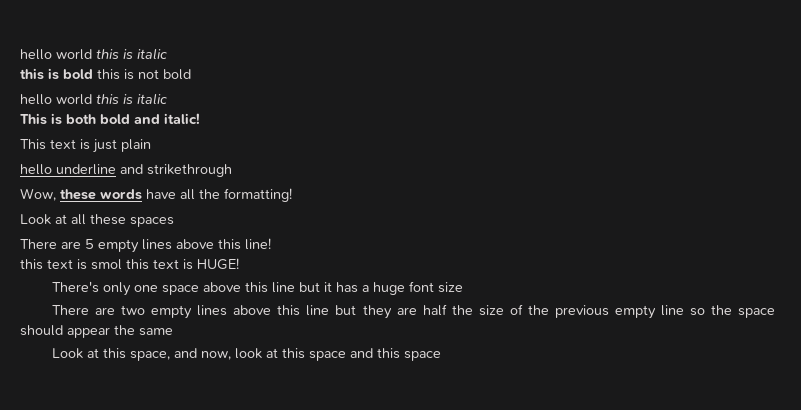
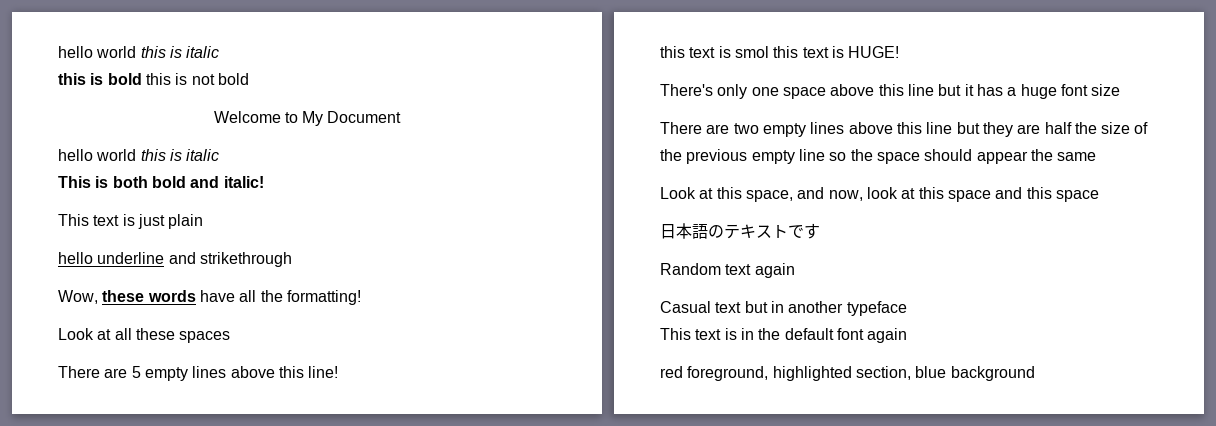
+ Welcome to My Document
+ 日本語のテキストです
+ Random text again
+ Casual text but in another typeface
+ This text is in the default font again
+ red foreground, highlighted section, blue background

